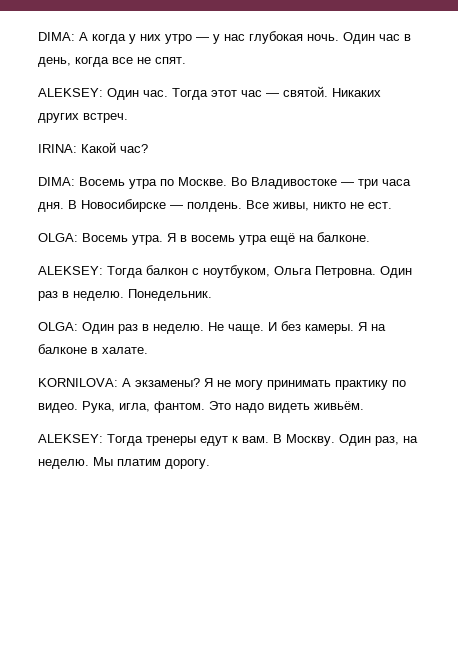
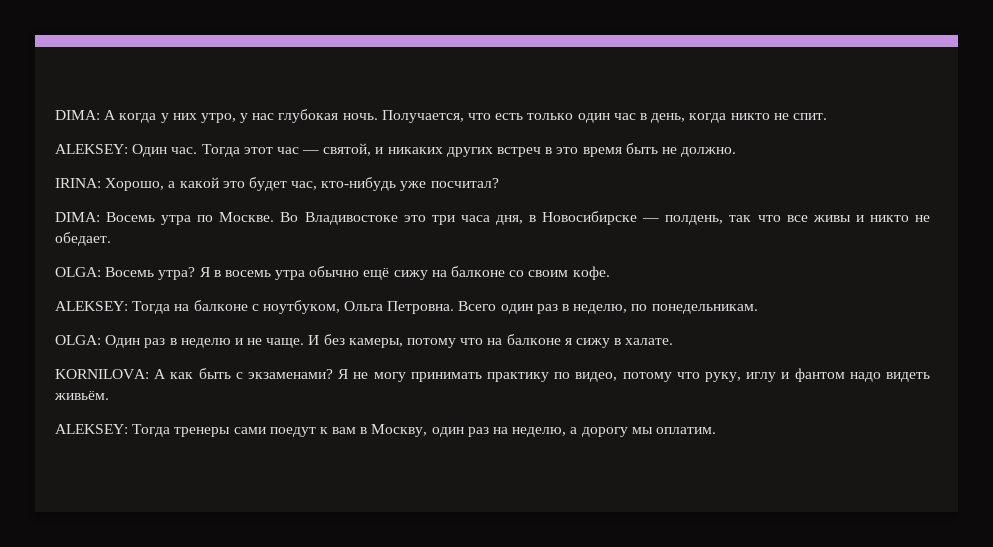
- DIMA: А когда у них утро — у нас глубокая ночь.
+ DIMA: А когда у них утро, у нас глубокая ночь.
- Один час в день, когда все не спят.
+ Получается, что есть только один час в день, когда никто не спит.
- Тогда этот час — святой. Никаких других встреч.
- IRINA: Какой час?
+ Тогда этот час — святой, и никаких других встреч в это время быть не должно.
+ IRINA: Хорошо, а какой это будет час, кто-нибудь уже посчитал?
- Во Владивостоке — три часа дня. В Новосибирске — полдень. Все живы, никто не ест.
+ Во Владивостоке это три часа дня, в Новосибирске — полдень, так что все живы и никто не обедает.
- OLGA: Восемь утра.
+ OLGA: Восемь утра?
- Я в восемь утра ещё на балконе.
- ALEKSEY: Тогда балкон с ноутбуком, Ольга Петровна.
+ Я в восемь утра обычно ещё сижу на балконе со своим кофе.
+ ALEKSEY: Тогда на балконе с ноутбуком, Ольга Петровна.
- Один раз в неделю. Понедельник.
- OLGA: Один раз в неделю. Не чаще. И без камеры. Я на балконе в халате.
+ Всего один раз в неделю, по понедельникам.
+ OLGA: Один раз в неделю и не чаще. И без камеры, потому что на балконе я сижу в халате.
- KORNILOVA: А экзамены?
+ KORNILOVA: А как быть с экзаменами?
- Я не могу принимать практику по видео. Рука, игла, фантом. Это надо видеть живьём.
+ Я не могу принимать практику по видео, потому что руку, иглу и фантом надо видеть живьём.
- ALEKSEY: Тогда тренеры едут к вам. В Москву. Один раз, на неделю. Мы платим дорогу.
+ ALEKSEY: Тогда тренеры сами поедут к вам в Москву, один раз на неделю, а дорогу мы оплатим.

